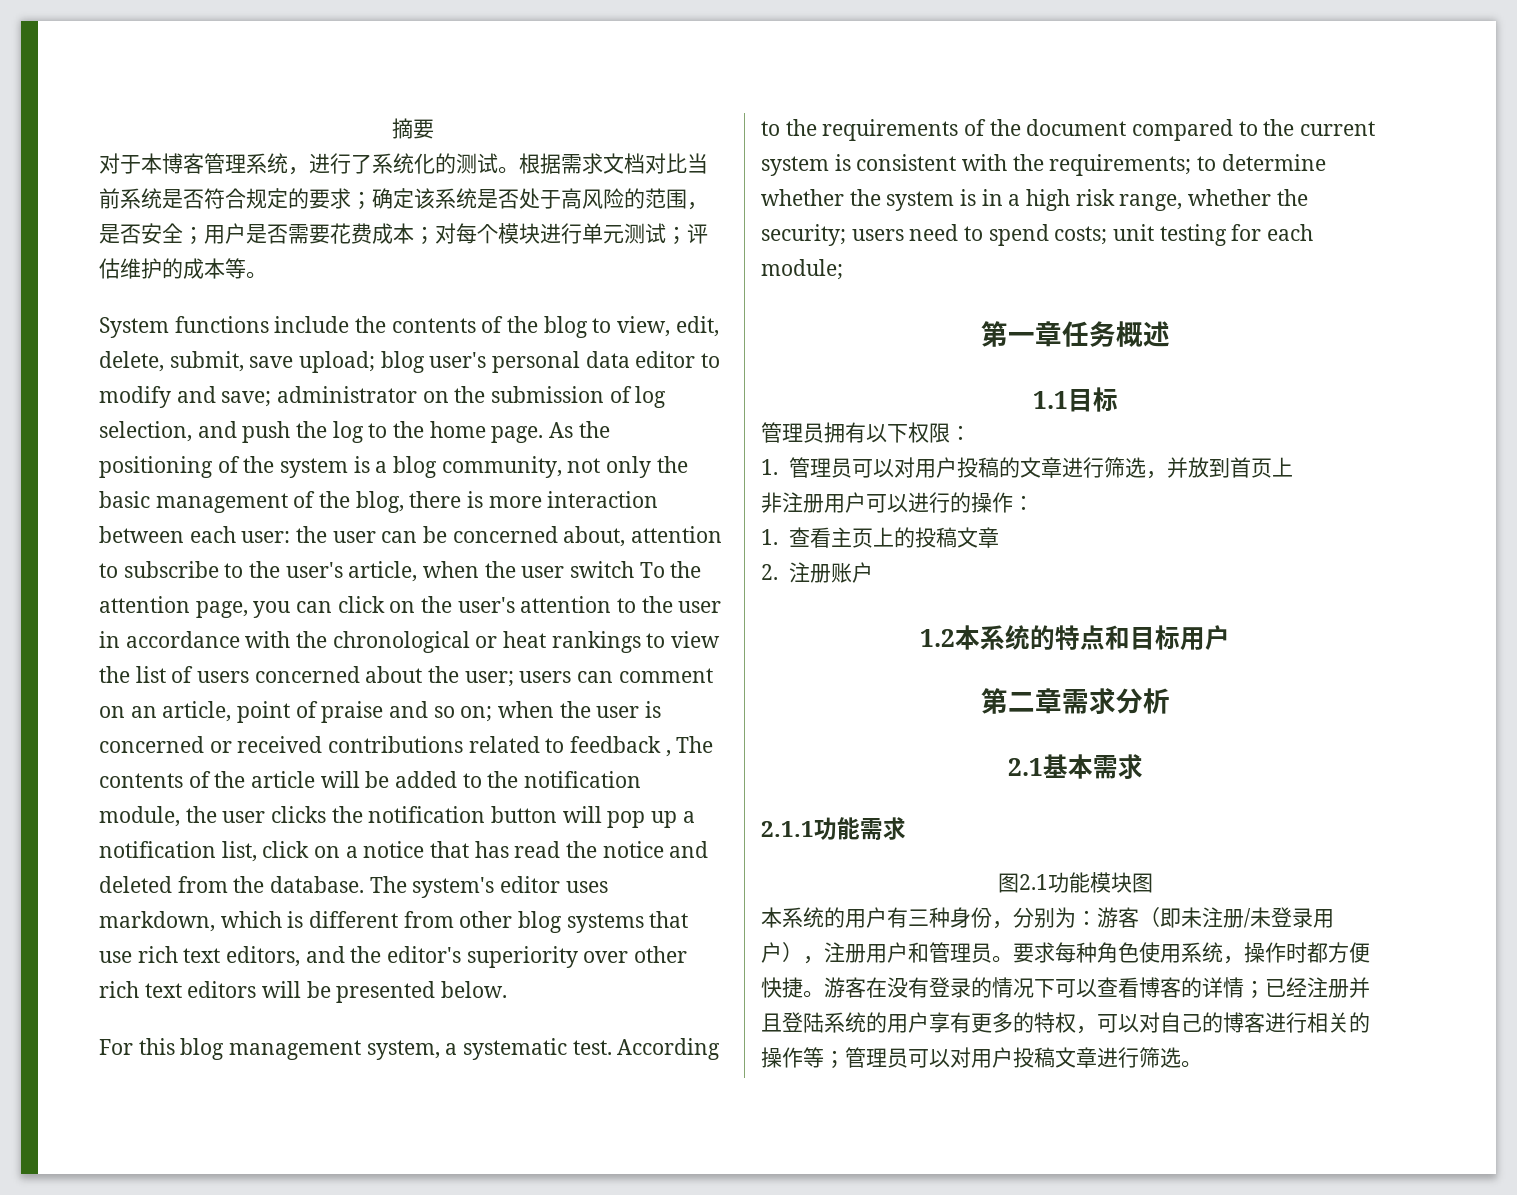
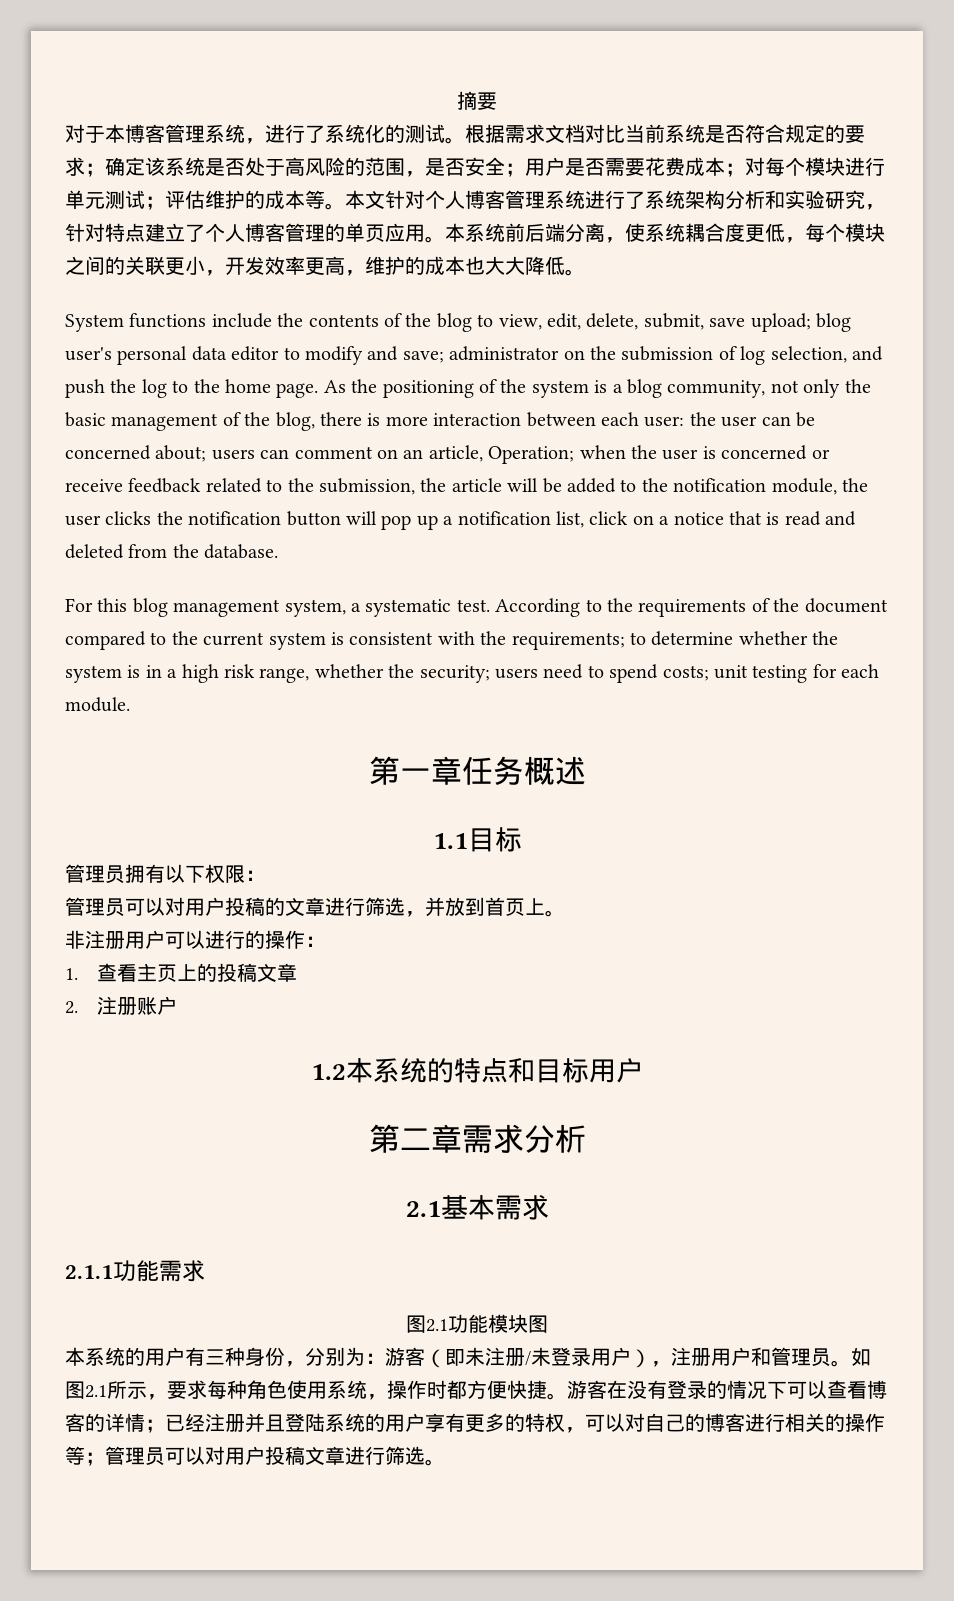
+ 本文针对个人博客管理系统进行了系统架构分析和实验研究，针对特点建立了个人博客管理的单页应用。本系统前后端分离，使系统耦合度更低，每个模块之间的关联更小，开发效率更高，维护的成本也大大降低。
- the user can be concerned about, attention to subscribe to the user's article, when the user switch To the attention page, you can click on the user's attention to the user in accordance with the chronological or heat rankings to view the list of users concerned about the user;
+ the user can be concerned about;
- users can comment on an article, point of praise and so on;
+ users can comment on an article, Operation;
- when the user is concerned or received contributions related to feedback , The contents of the article will be added to the notification module, the user clicks the notification button will pop up a notification list, click on a notice that has read the notice and deleted from the database. The system's editor uses markdown, which is different from other blog systems that use rich text editors, and the editor's superiority over other rich text editors will be presented below.
+ when the user is concerned or receive feedback related to the submission, the article will be added to the notification module, the user clicks the notification button will pop up a notification list, click on a notice that is read and deleted from the database.
- According to the requirements of the document compared to the current system is consistent with the requirements; to determine whether the system is in a high risk range, whether the security; users need to spend costs; unit testing for each module;
+ According to the requirements of the document compared to the current system is consistent with the requirements; to determine whether the system is in a high risk range, whether the security; users need to spend costs; unit testing for each module.
- 1.管理员可以对用户投稿的文章进行筛选，并放到首页上
+ 管理员可以对用户投稿的文章进行筛选，并放到首页上。
- 要求每种角色使用系统，操作时都方便快捷。
+ 如图2.1所示，要求每种角色使用系统，操作时都方便快捷。

